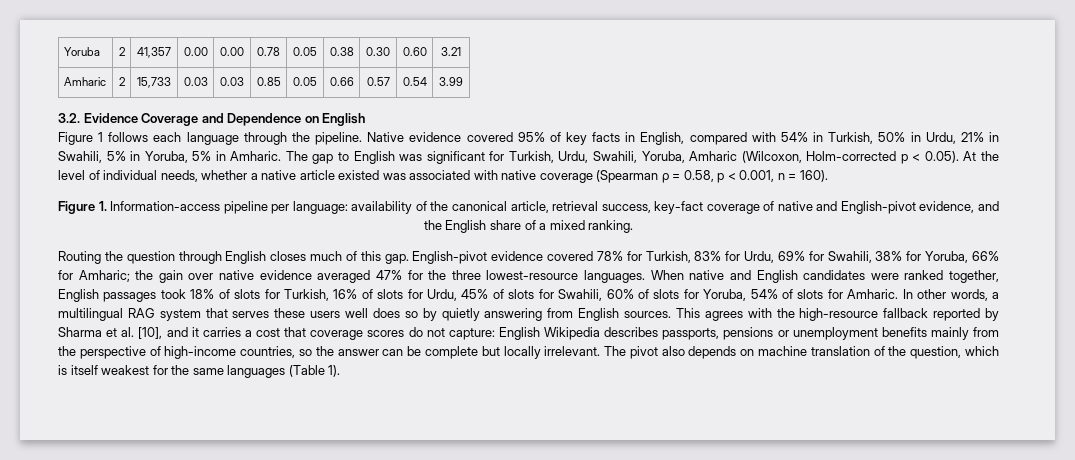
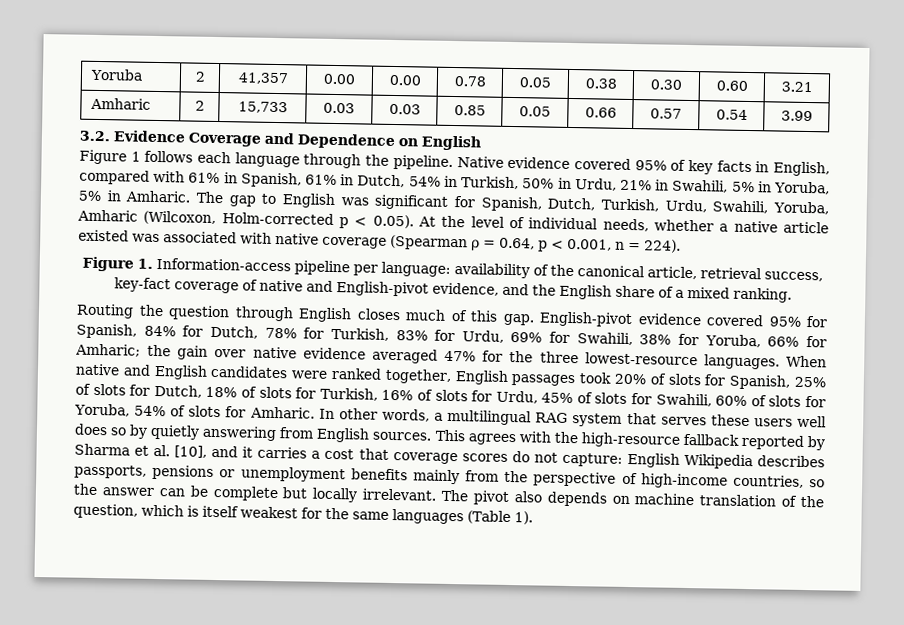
- Native evidence covered 95% of key facts in English, compared with 54% in Turkish, 50% in Urdu, 21% in Swahili, 5% in Yoruba, 5% in Amharic.
+ Native evidence covered 95% of key facts in English, compared with 61% in Spanish, 61% in Dutch, 54% in Turkish, 50% in Urdu, 21% in Swahili, 5% in Yoruba, 5% in Amharic.
- The gap to English was significant for Turkish, Urdu, Swahili, Yoruba, Amharic (Wilcoxon, Holm-corrected p < 0.05). At the level of individual needs, whether a native article existed was associated with native coverage (Spearman ρ = 0.58, p < 0.001, n = 160).
+ The gap to English was significant for Spanish, Dutch, Turkish, Urdu, Swahili, Yoruba, Amharic (Wilcoxon, Holm-corrected p < 0.05). At the level of individual needs, whether a native article existed was associated with native coverage (Spearman ρ = 0.64, p < 0.001, n = 224).
- English-pivot evidence covered 78% for Turkish, 83% for Urdu, 69% for Swahili, 38% for Yoruba, 66% for Amharic; the gain over native evidence averaged 47% for the three lowest-resource languages.
+ English-pivot evidence covered 95% for Spanish, 84% for Dutch, 78% for Turkish, 83% for Urdu, 69% for Swahili, 38% for Yoruba, 66% for Amharic; the gain over native evidence averaged 47% for the three lowest-resource languages.
- When native and English candidates were ranked together, English passages took 18% of slots for Turkish, 16% of slots for Urdu, 45% of slots for Swahili, 60% of slots for Yoruba, 54% of slots for Amharic.
+ When native and English candidates were ranked together, English passages took 20% of slots for Spanish, 25% of slots for Dutch, 18% of slots for Turkish, 16% of slots for Urdu, 45% of slots for Swahili, 60% of slots for Yoruba, 54% of slots for Amharic.

